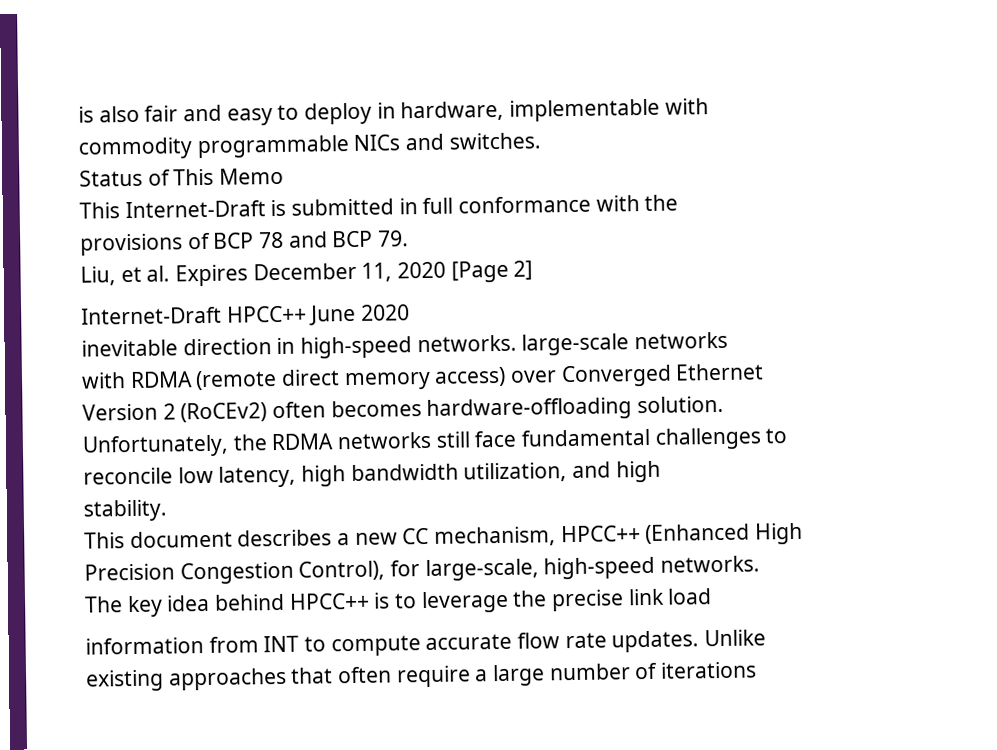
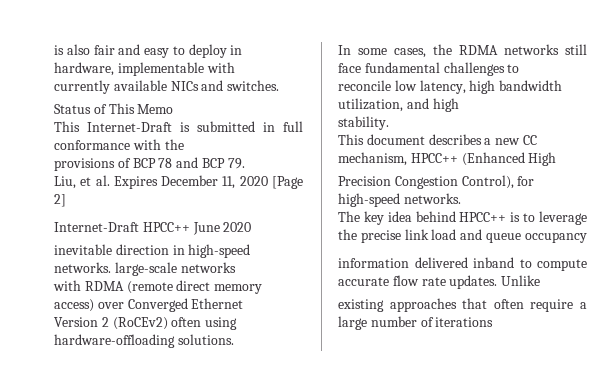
- commodity programmable NICs and switches.
+ currently available NICs and switches.
- Version 2 (RoCEv2) often becomes hardware-offloading solution.
- Unfortunately, the RDMA networks still face fundamental challenges to
+ Version 2 (RoCEv2) often using hardware-offloading solutions.
+ In some cases, the RDMA networks still face fundamental challenges to
- Precision Congestion Control), for large-scale, high-speed networks.
+ Precision Congestion Control), for high-speed networks.
- The key idea behind HPCC++ is to leverage the precise link load
+ The key idea behind HPCC++ is to leverage the precise link load and queue occupancy
- information from INT to compute accurate flow rate updates.
+ information delivered inband to compute accurate flow rate updates.

